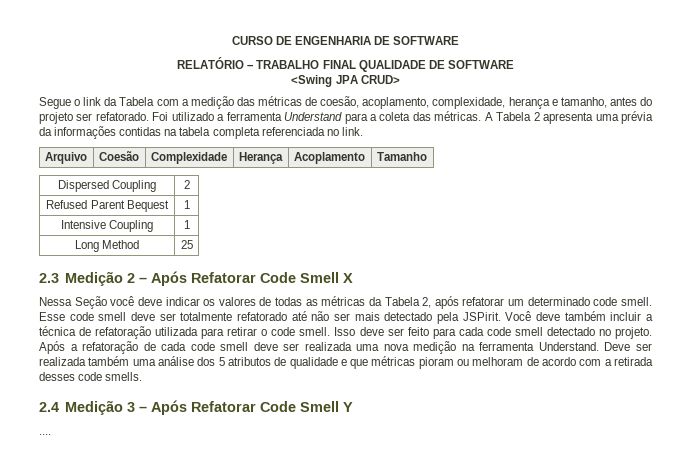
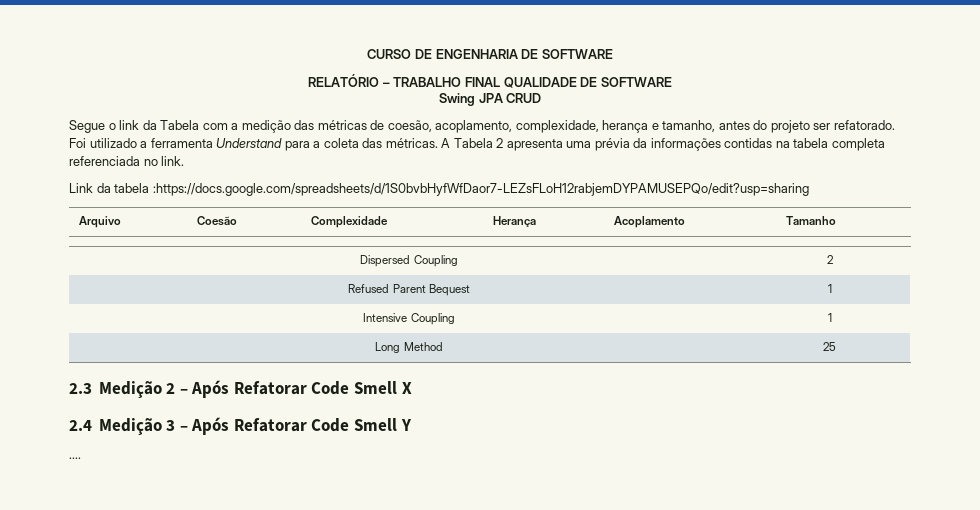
- <Swing JPA CRUD>
+ Swing JPA CRUD
+ Link da tabela :https://docs.google.com/spreadsheets/d/1S0bvbHyfWfDaor7-LEZsFLoH12rabjemDYPAMUSEPQo/edit?usp=sharing
- Nessa Seção você deve indicar os valores de todas as métricas da Tabela 2, após refatorar um determinado code smell. Esse code smell deve ser totalmente refatorado até não ser mais detectado pela JSPirit. Você deve também incluir a técnica de refatoração utilizada para retirar o code smell. Isso deve ser feito para cada code smell detectado no projeto. Após a refatoração de cada code smell deve ser realizada uma nova medição na ferramenta Understand. Deve ser realizada também uma análise dos 5 atributos de qualidade e que métricas pioram ou melhoram de acordo com a retirada desses code smells.

